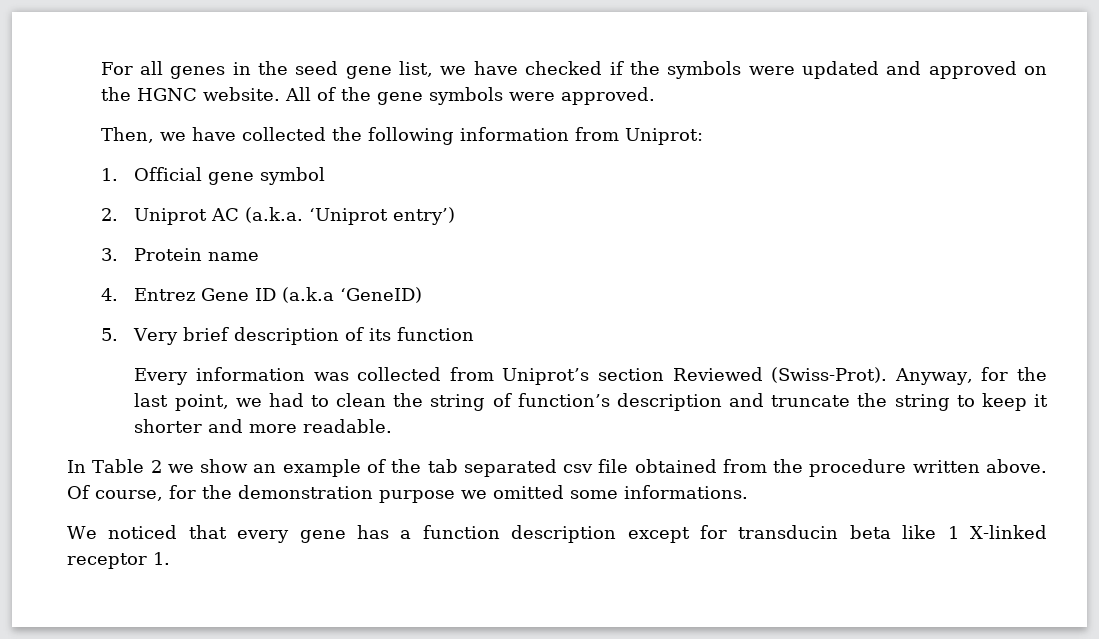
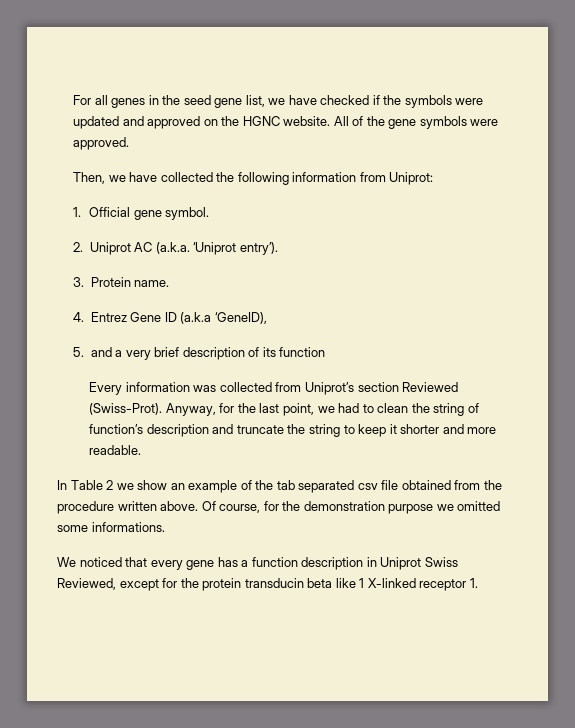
- 1. Official gene symbol
+ 1. Official gene symbol.
- 2. Uniprot AC (a.k.a. ‘Uniprot entry’)
+ 2. Uniprot AC (a.k.a. ‘Uniprot entry’).
- 3. Protein name
+ 3. Protein name.
- 4. Entrez Gene ID (a.k.a ‘GeneID)
+ 4. Entrez Gene ID (a.k.a ‘GeneID),
- 5. Very brief description of its function
+ 5. and a very brief description of its function
- We noticed that every gene has a function description except for transducin beta like 1 X-linked receptor 1.
+ We noticed that every gene has a function description in Uniprot Swiss Reviewed, except for the protein transducin beta like 1 X-linked receptor 1.

